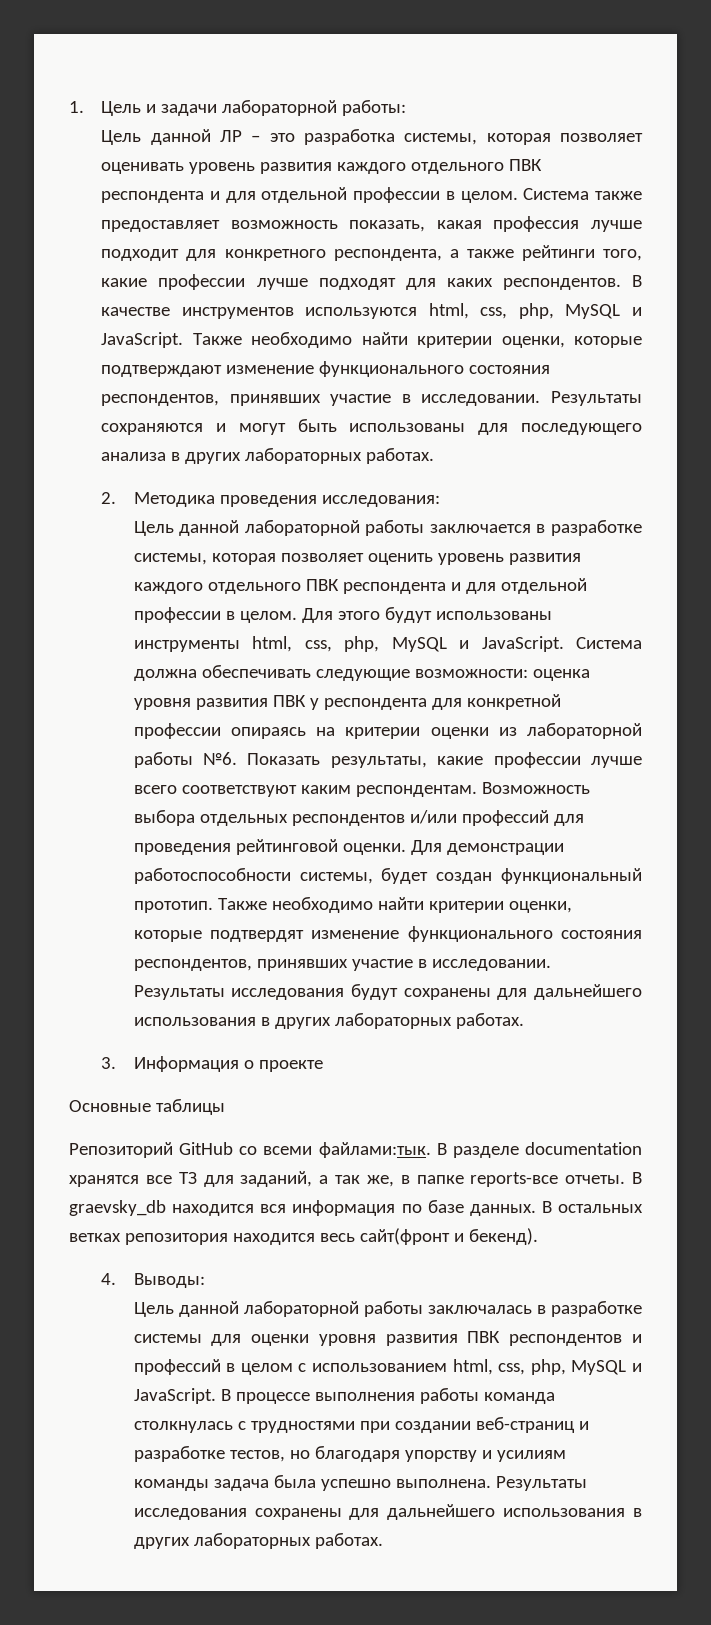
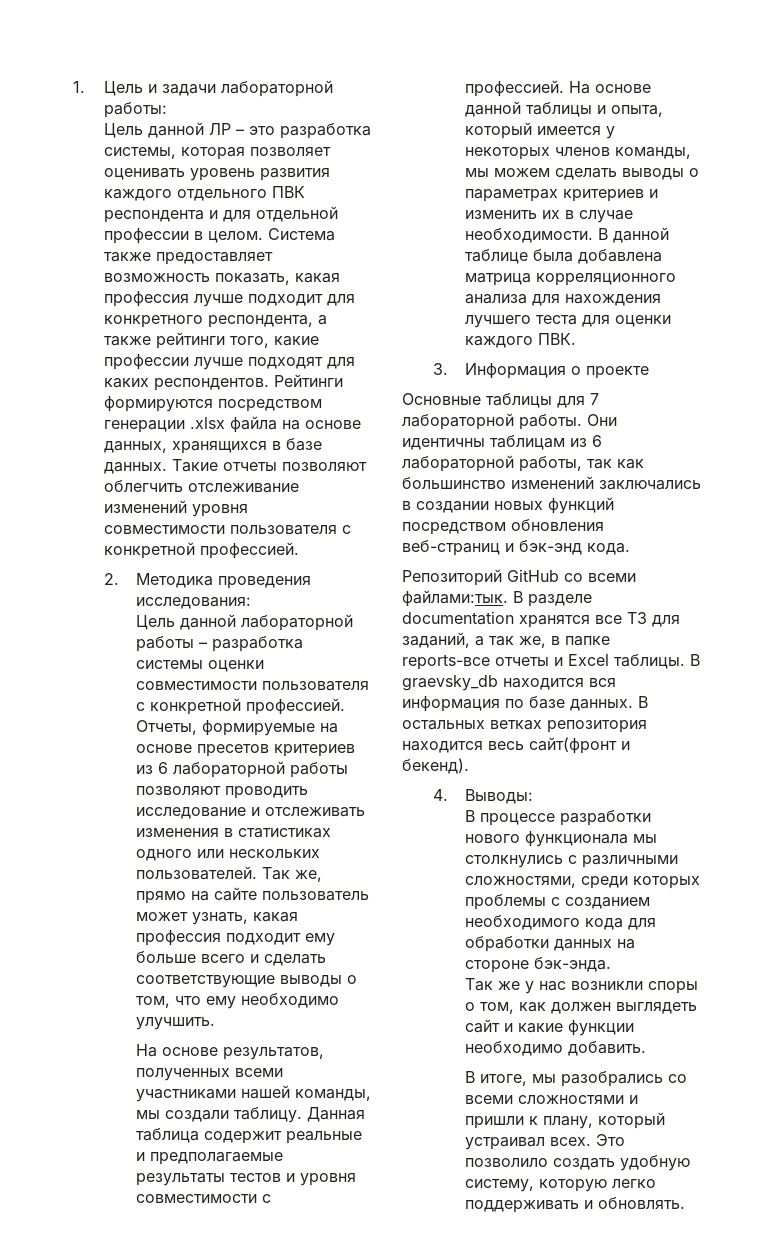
- В качестве инструментов используются html, css, php, MySQL и JavaScript. Также необходимо найти критерии оценки, которые подтверждают изменение функционального состояния респондентов, принявших участие в исследовании. Результаты сохраняются и могут быть использованы для последующего анализа в других лабораторных работах.
+ Рейтинги формируются посредством генерации .xlsx файла на основе данных, хранящихся в базе данных. Такие отчеты позволяют облегчить отслеживание изменений уровня совместимости пользователя с конкретной профессией.
- Цель данной лабораторной работы заключается в разработке системы, которая позволяет оценить уровень развития каждого отдельного ПВК респондента и для отдельной профессии в целом. Для этого будут использованы инструменты html, css, php, MySQL и JavaScript. Система должна обеспечивать следующие возможности: оценка уровня развития ПВК у респондента для конкретной профессии опираясь на критерии оценки из лабораторной работы №6. Показать результаты, какие профессии лучше всего соответствуют каким респондентам. Возможность выбора отдельных респондентов и/или профессий для проведения рейтинговой оценки. Для демонстрации работоспособности системы, будет создан функциональный прототип. Также необходимо найти критерии оценки, которые подтвердят изменение функционального состояния респондентов, принявших участие в исследовании. Результаты исследования будут сохранены для дальнейшего использования в других лабораторных работах.
+ Цель данной лабораторной работы – разработка системы оценки совместимости пользователя с конкретной профессией. Отчеты, формируемые на основе пресетов критериев из 6 лабораторной работы позволяют проводить исследование и отслеживать изменения в статистиках одного или нескольких пользователей. Так же, прямо на сайте пользователь может узнать, какая профессия подходит ему больше всего и сделать соответствующие выводы о том, что ему необходимо улучшить.
+ На основе результатов, полученных всеми участниками нашей команды, мы создали таблицу. Данная таблица содержит реальные и предполагаемые результаты тестов и уровня совместимости с профессией. На основе данной таблицы и опыта, который имеется у некоторых членов команды, мы можем сделать выводы о параметрах критериев и изменить их в случае необходимости. В данной таблице была добавлена матрица корреляционного анализа для нахождения лучшего теста для оценки каждого ПВК.
- Основные таблицы
+ Основные таблицы для 7 лабораторной работы. Они идентичны таблицам из 6 лабораторной работы, так как большинство изменений заключались в создании новых функций посредством обновления веб-страниц и бэк-энд кода.
- В разделе documentation хранятся все ТЗ для заданий, а так же, в папке reports-все отчеты.
+ В разделе documentation хранятся все ТЗ для заданий, а так же, в папке reports-все отчеты и Excel таблицы.
- Цель данной лабораторной работы заключалась в разработке системы для оценки уровня развития ПВК респондентов и профессий в целом с использованием html, css, php, MySQL и JavaScript. В процессе выполнения работы команда столкнулась с трудностями при создании веб-страниц и разработке тестов, но благодаря упорству и усилиям команды задача была успешно выполнена. Результаты исследования сохранены для дальнейшего использования в других лабораторных работах.
+ В процессе разработки нового функционала мы столкнулись с различными сложностями, среди которых проблемы с созданием необходимого кода для обработки данных на стороне бэк-энда.
+ Так же у нас возникли споры о том, как должен выглядеть сайт и какие функции необходимо добавить.
+ В итоге, мы разобрались со всеми сложностями и пришли к плану, который устраивал всех. Это позволило создать удобную систему, которую легко поддерживать и обновлять.

